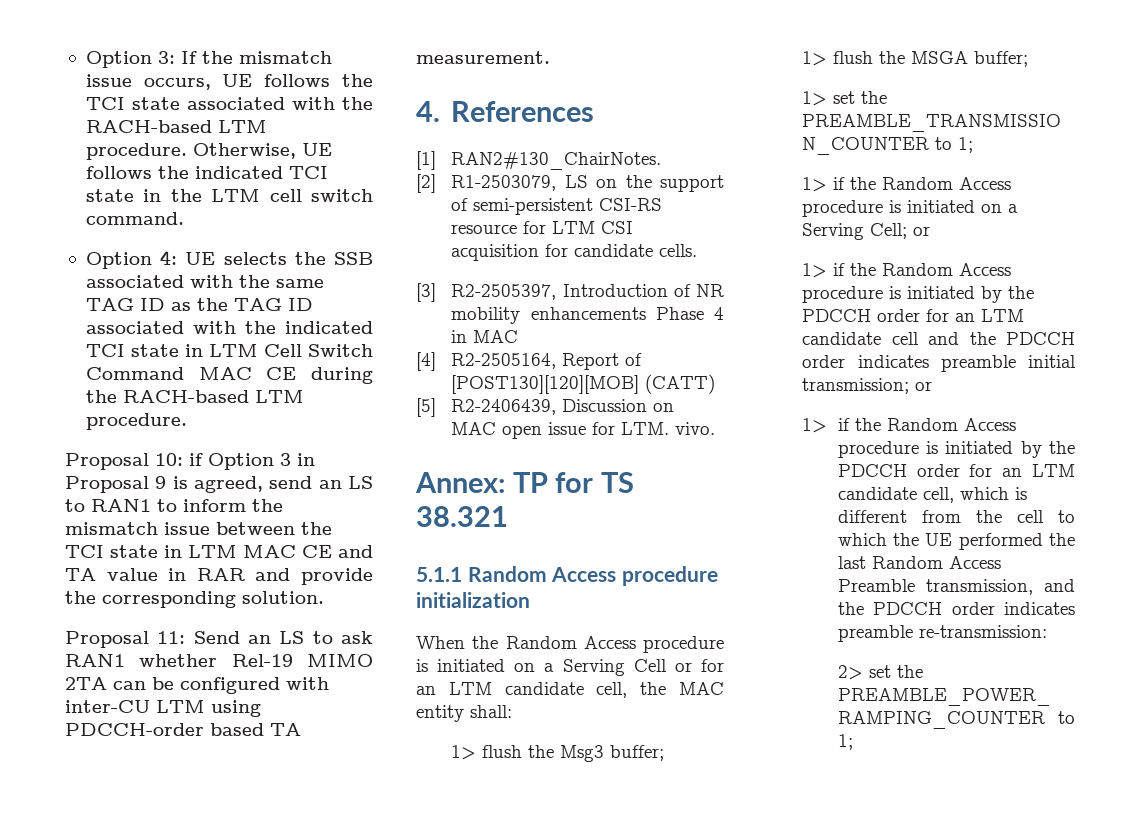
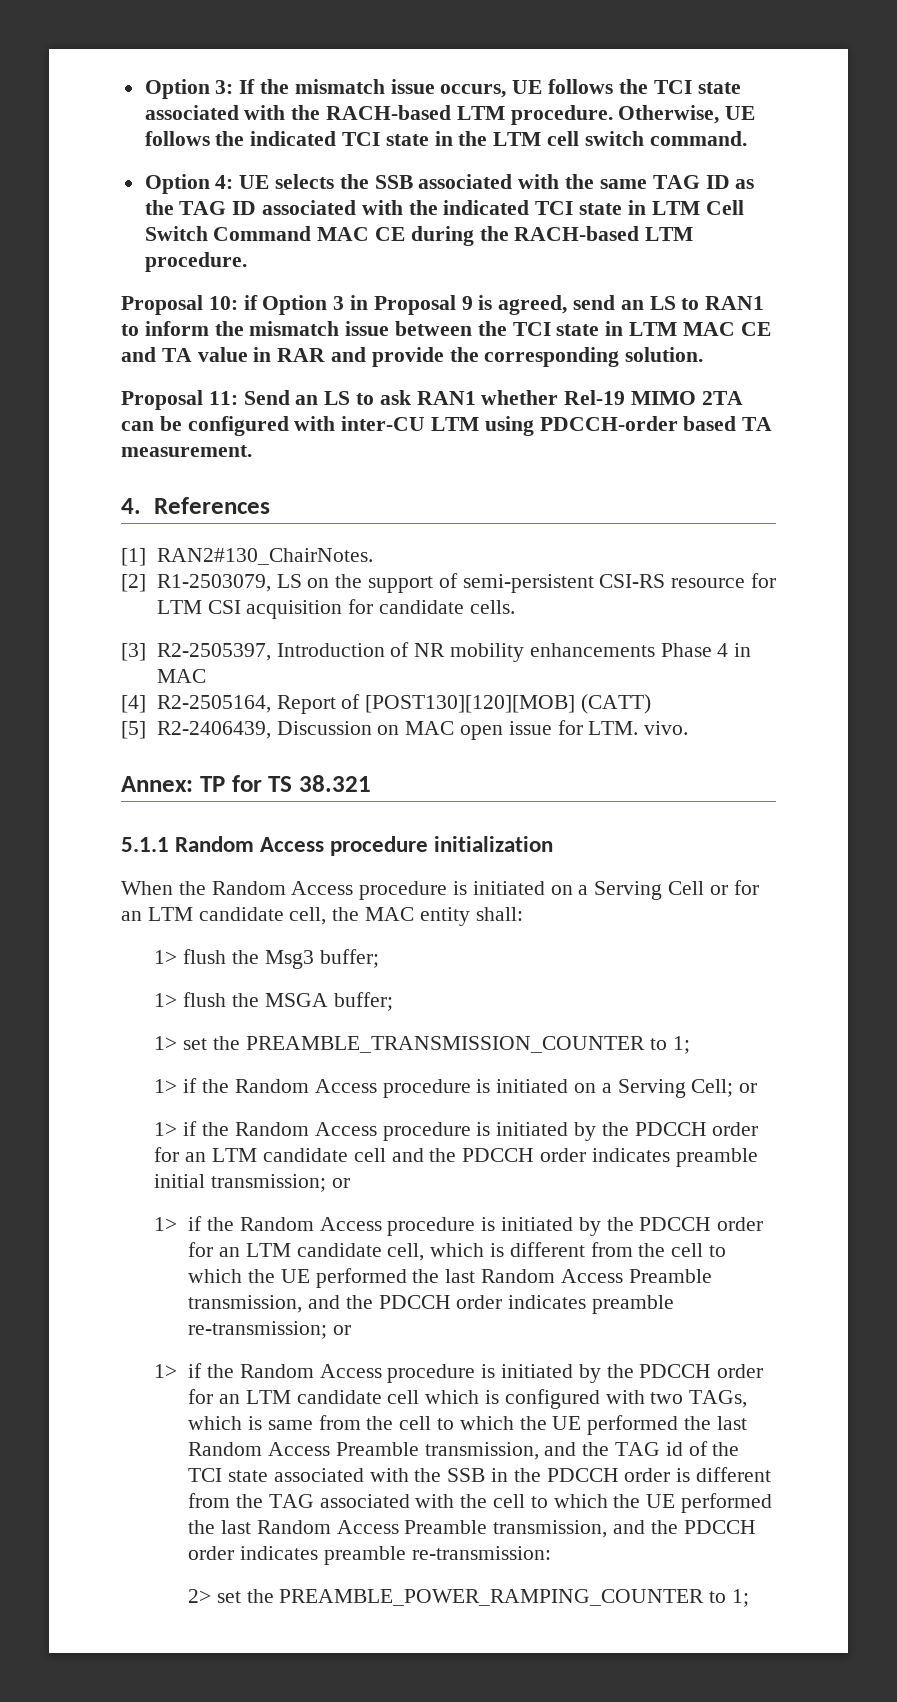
- 1> if the Random Access procedure is initiated by the PDCCH order for an LTM candidate cell, which is different from the cell to which the UE performed the last Random Access Preamble transmission, and the PDCCH order indicates preamble re-transmission:
+ 1> if the Random Access procedure is initiated by the PDCCH order for an LTM candidate cell, which is different from the cell to which the UE performed the last Random Access Preamble transmission, and the PDCCH order indicates preamble re-transmission; or
+ 1> if the Random Access procedure is initiated by the PDCCH order for an LTM candidate cell which is configured with two TAGs, which is same from the cell to which the UE performed the last Random Access Preamble transmission, and the TAG id of the TCI state associated with the SSB in the PDCCH order is different from the TAG associated with the cell to which the UE performed the last Random Access Preamble transmission, and the PDCCH order indicates preamble re-transmission:

